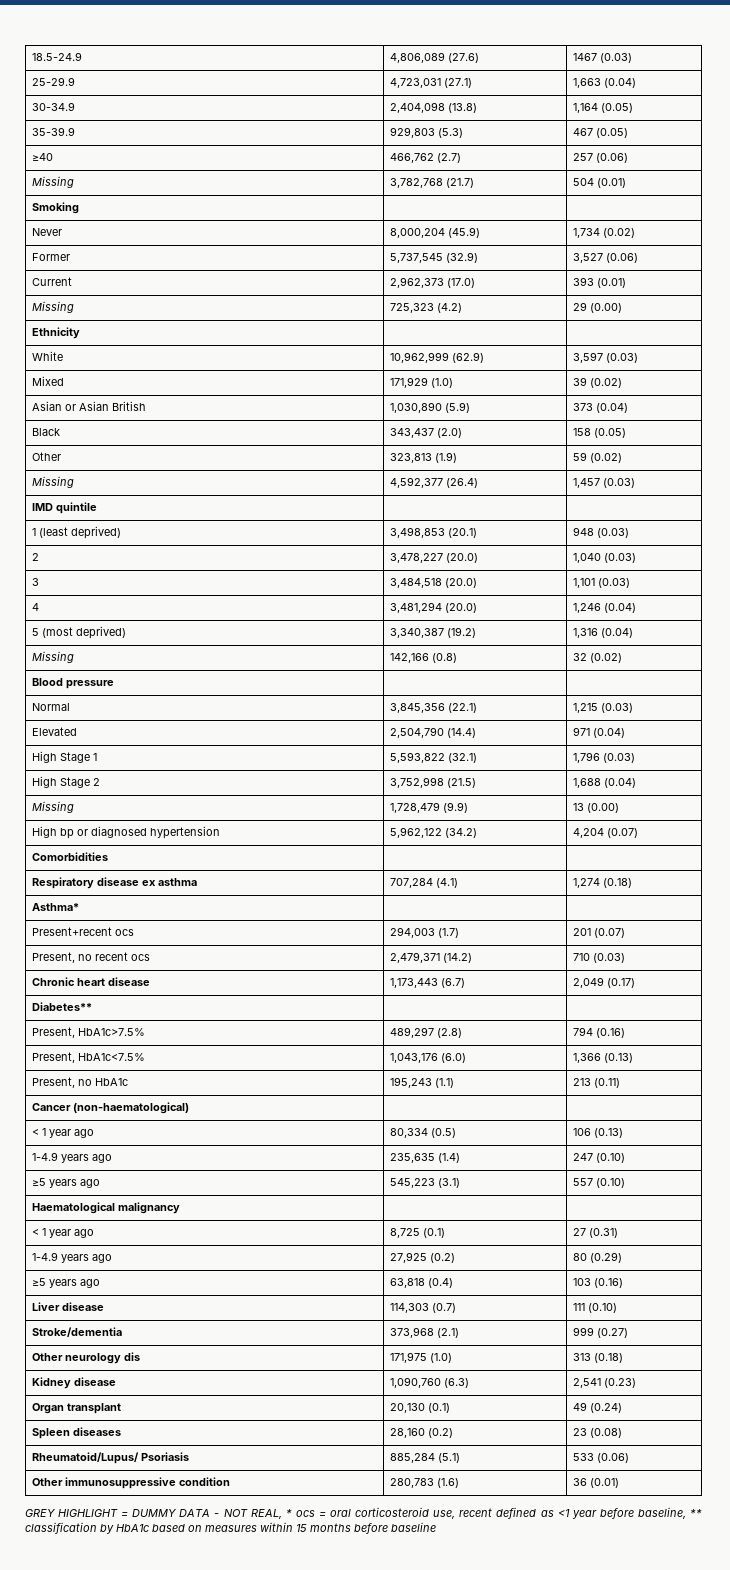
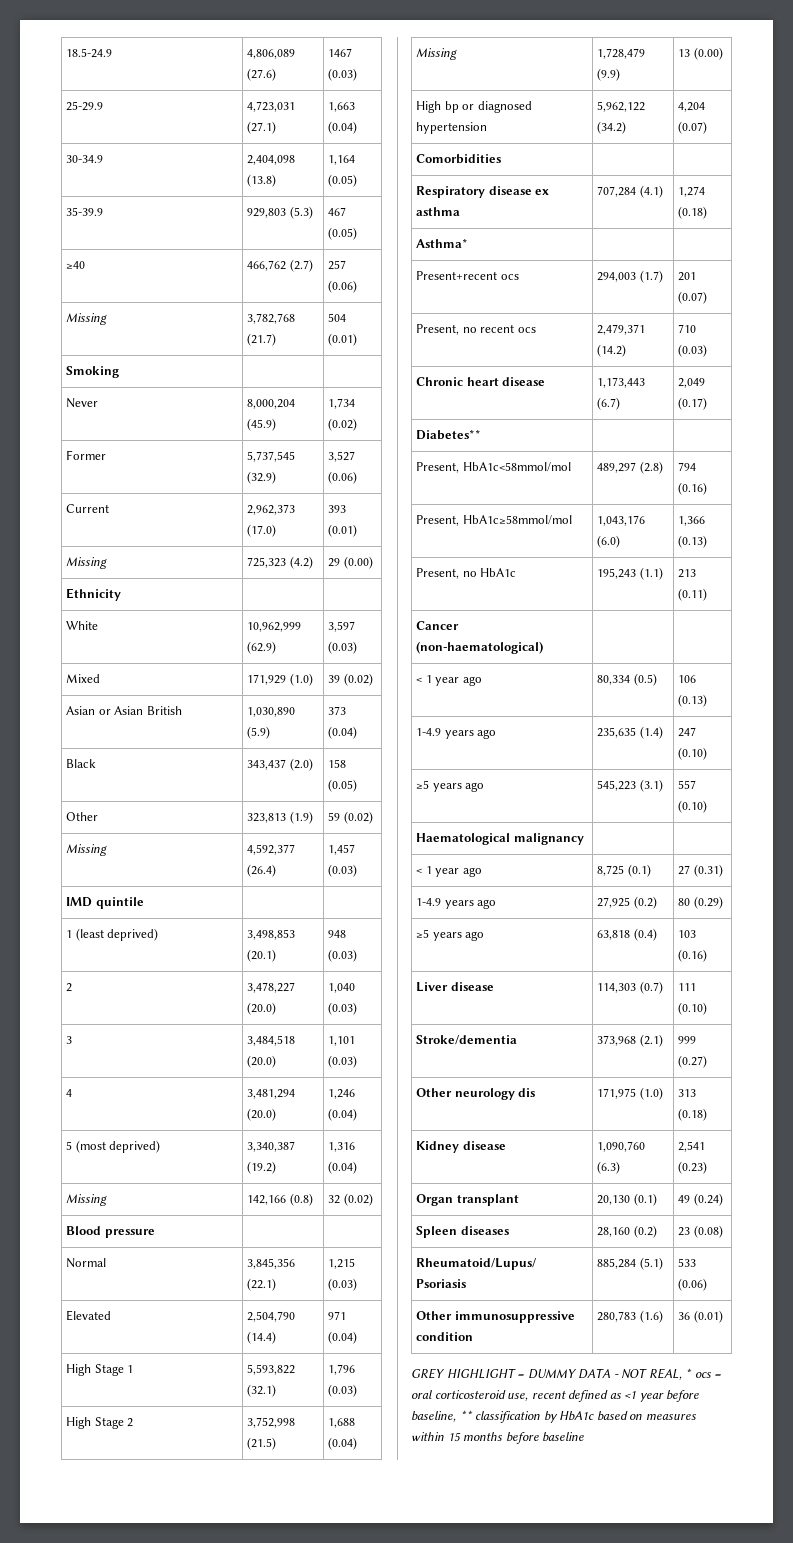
- Present, HbA1c>7.5% | 489,297 (2.8) | 794 (0.16)
+ Present, HbA1c<58mmol/mol | 489,297 (2.8) | 794 (0.16)
- Present, HbA1c<7.5% | 1,043,176 (6.0) | 1,366 (0.13)
+ Present, HbA1c≥58mmol/mol | 1,043,176 (6.0) | 1,366 (0.13)

